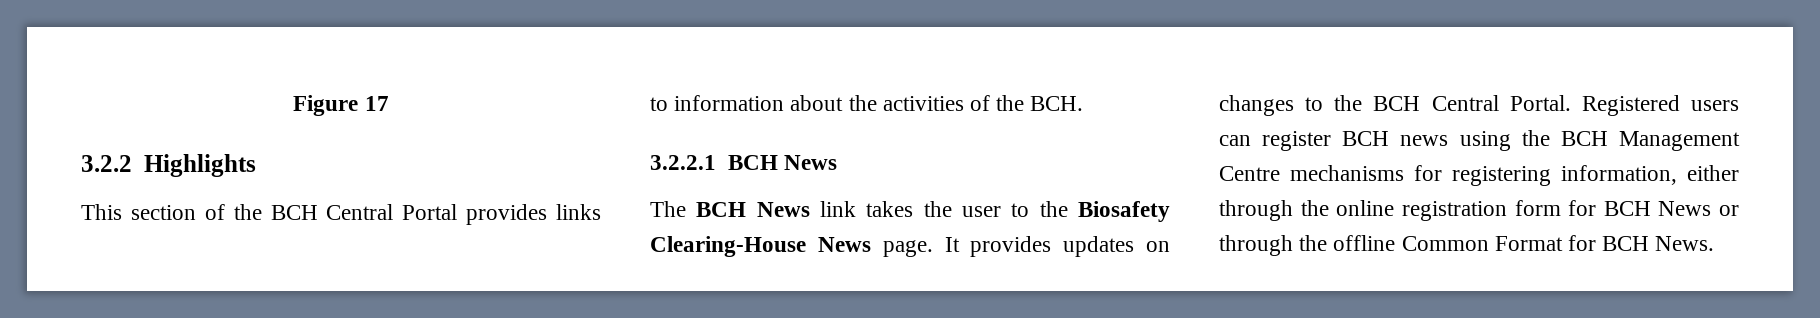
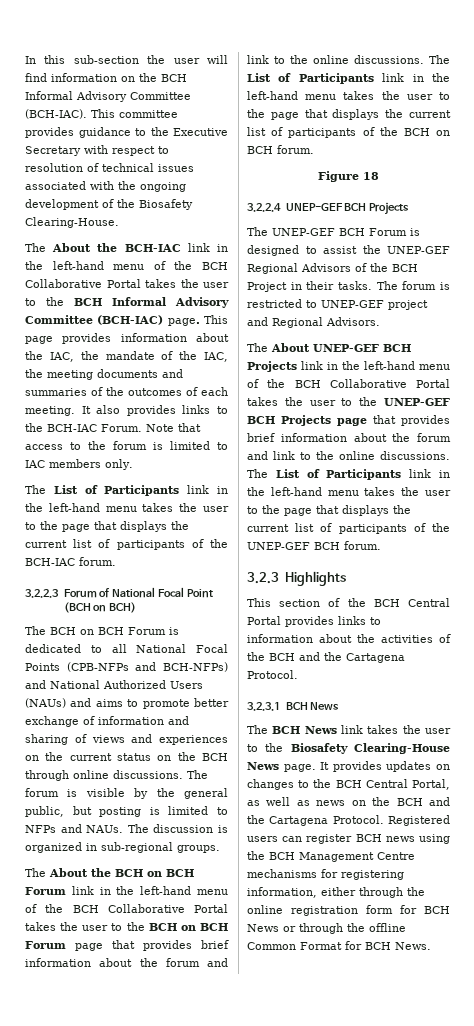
- Figure 17
- 3.2.2 Highlights
+ In this sub-section the user will find information on the BCH Informal Advisory Committee (BCH-IAC). This committee provides guidance to the Executive Secretary with respect to resolution of technical issues associated with the ongoing development of the Biosafety Clearing-House.
+ The About the BCH-IAC link in the left-hand menu of the BCH Collaborative Portal takes the user to the BCH Informal Advisory Committee (BCH-IAC) page. This page provides information about the IAC, the mandate of the IAC, the meeting documents and summaries of the outcomes of each meeting. It also provides links to the BCH-IAC Forum. Note that access to the forum is limited to IAC members only.
+ The List of Participants link in the left-hand menu takes the user to the page that displays the current list of participants of the BCH-IAC forum.
+ 3.2.2.3 Forum of National Focal Point (BCH on BCH)
+ The BCH on BCH Forum is dedicated to all National Focal Points (CPB-NFPs and BCH-NFPs) and National Authorized Users (NAUs) and aims to promote better exchange of information and sharing of views and experiences on the current status on the BCH through online discussions. The forum is visible by the general public, but posting is limited to NFPs and NAUs. The discussion is organized in sub-regional groups.
+ The About the BCH on BCH Forum link in the left-hand menu of the BCH Collaborative Portal takes the user to the BCH on BCH Forum page that provides brief information about the forum and link to the online discussions. The List of Participants link in the left-hand menu takes the user to the page that displays the current list of participants of the BCH on BCH forum.
+ Figure 18
+ 3.2.2.4 UNEP-GEF BCH Projects
+ The UNEP-GEF BCH Forum is designed to assist the UNEP-GEF Regional Advisors of the BCH Project in their tasks. The forum is restricted to UNEP-GEF project and Regional Advisors.
+ The About UNEP-GEF BCH Projects link in the left-hand menu of the BCH Collaborative Portal takes the user to the UNEP-GEF BCH Projects page that provides brief information about the forum and link to the online discussions. The List of Participants link in the left-hand menu takes the user to the page that displays the current list of participants of the UNEP-GEF BCH forum.
+ 3.2.3 Highlights
- This section of the BCH Central Portal provides links to information about the activities of the BCH.
- 3.2.2.1 BCH News
+ This section of the BCH Central Portal provides links to information about the activities of the BCH and the Cartagena Protocol.
+ 3.2.3.1 BCH News
- It provides updates on changes to the BCH Central Portal.
+ It provides updates on changes to the BCH Central Portal, as well as news on the BCH and the Cartagena Protocol.

